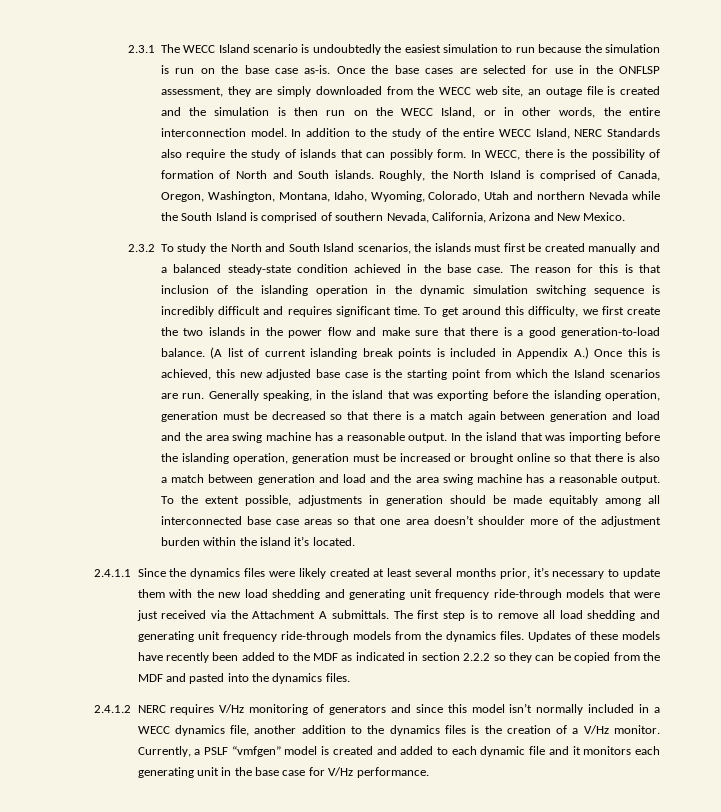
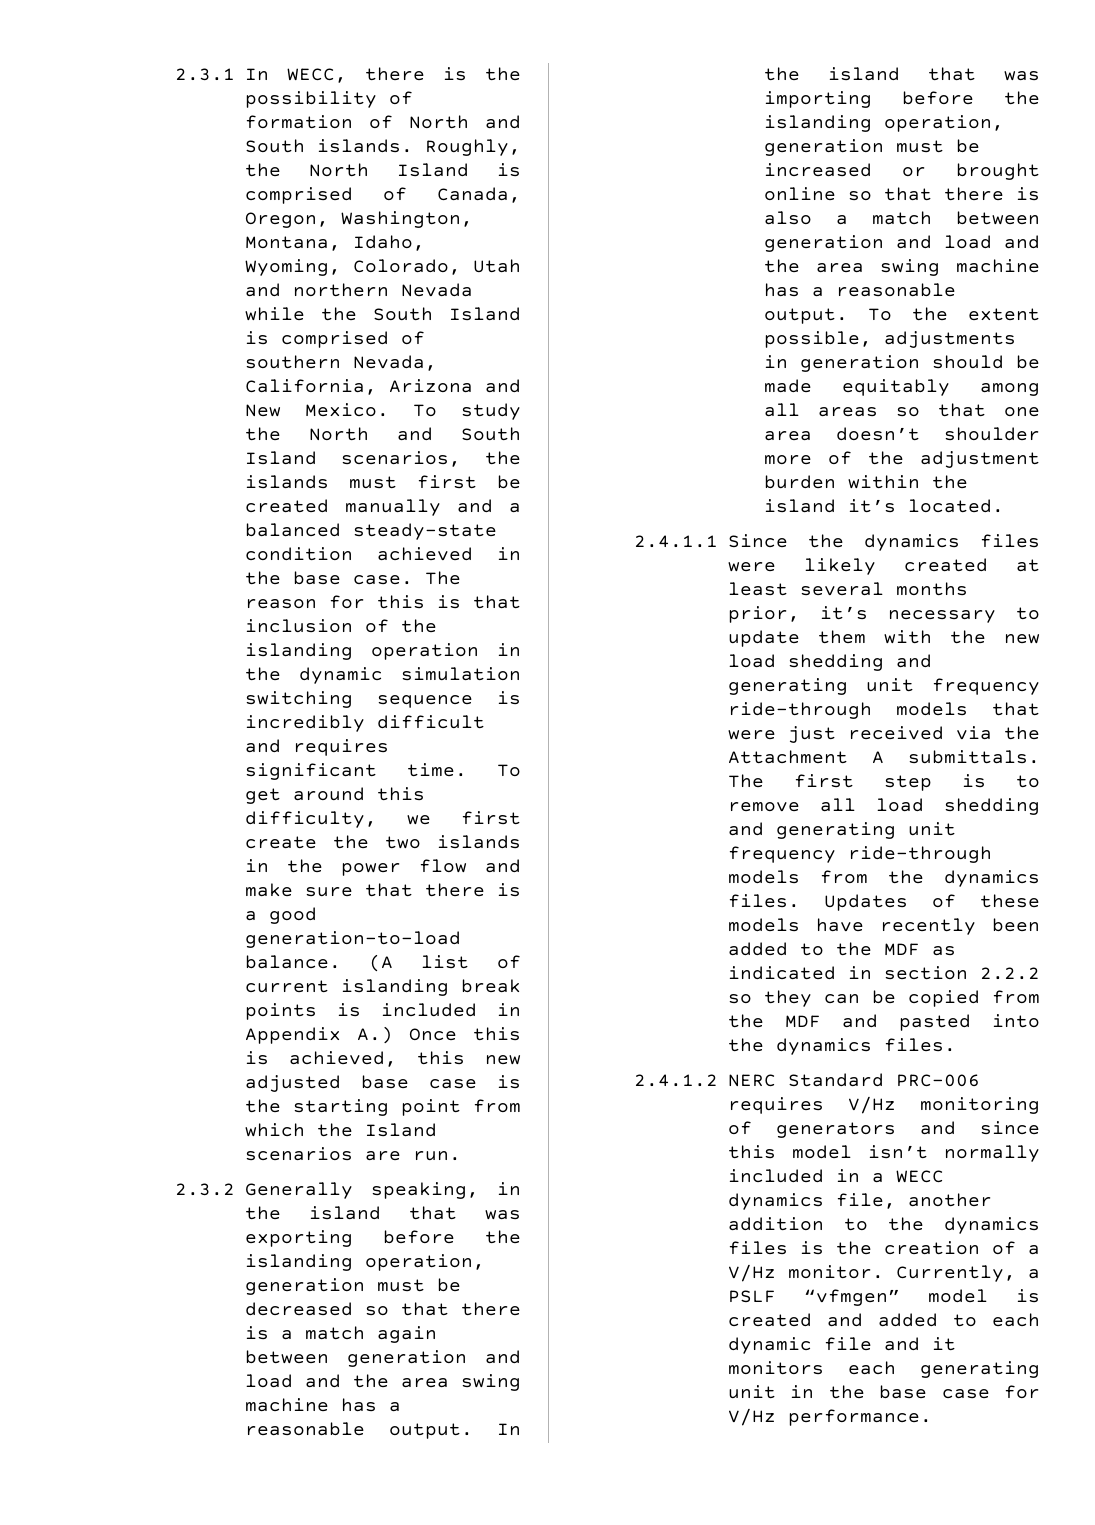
- 2.3.1 The WECC Island scenario is undoubtedly the easiest simulation to run because the simulation is run on the base case as-is. Once the base cases are selected for use in the ONFLSP assessment, they are simply downloaded from the WECC web site, an outage file is created and the simulation is then run on the WECC Island, or in other words, the entire interconnection model. In addition to the study of the entire WECC Island, NERC Standards also require the study of islands that can possibly form. In WECC, there is the possibility of formation of North and South islands.
+ 2.3.1 In WECC, there is the possibility of formation of North and South islands.
- Roughly, the North Island is comprised of Canada, Oregon, Washington, Montana, Idaho, Wyoming, Colorado, Utah and northern Nevada while the South Island is comprised of southern Nevada, California, Arizona and New Mexico.
- 2.3.2 To study the North and South Island scenarios, the islands must first be created manually and a balanced steady-state condition achieved in the base case.
+ Roughly, the North Island is comprised of Canada, Oregon, Washington, Montana, Idaho, Wyoming, Colorado, Utah and northern Nevada while the South Island is comprised of southern Nevada, California, Arizona and New Mexico. To study the North and South Island scenarios, the islands must first be created manually and a balanced steady-state condition achieved in the base case.
- (A list of current islanding break points is included in Appendix A.) Once this is achieved, this new adjusted base case is the starting point from which the Island scenarios are run. Generally speaking, in the island that was exporting before the islanding operation, generation must be decreased so that there is a match again between generation and load and the area swing machine has a reasonable output.
+ (A list of current islanding break points is included in Appendix A.) Once this is achieved, this new adjusted base case is the starting point from which the Island scenarios are run.
+ 2.3.2 Generally speaking, in the island that was exporting before the islanding operation, generation must be decreased so that there is a match again between generation and load and the area swing machine has a reasonable output.
- To the extent possible, adjustments in generation should be made equitably among all interconnected base case areas so that one area doesn’t shoulder more of the adjustment burden within the island it’s located.
+ To the extent possible, adjustments in generation should be made equitably among all areas so that one area doesn’t shoulder more of the adjustment burden within the island it’s located.
- 2.4.1.2 NERC requires V/Hz monitoring of generators and since this model isn’t normally included in a WECC dynamics file, another addition to the dynamics files is the creation of a V/Hz monitor.
+ 2.4.1.2 NERC Standard PRC-006 requires V/Hz monitoring of generators and since this model isn’t normally included in a WECC dynamics file, another addition to the dynamics files is the creation of a V/Hz monitor.
- Currently, a PSLF “vmfgen” model is created and added to each dynamic file and it monitors each generating unit in the base case for V/Hz performance.
+ Currently, a PSLF “vfmgen” model is created and added to each dynamic file and it monitors each generating unit in the base case for V/Hz performance.

